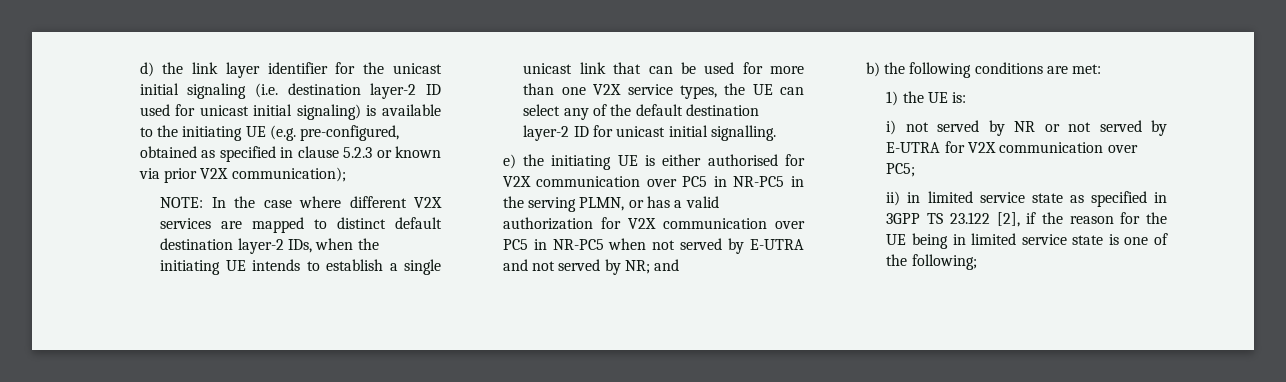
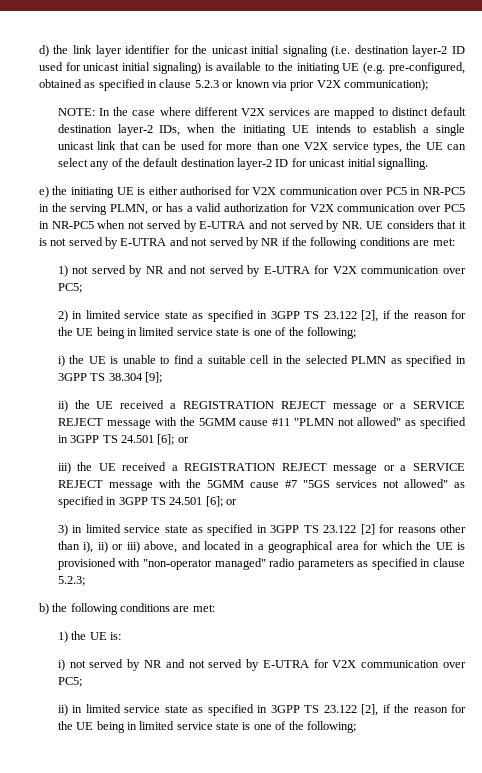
- e) the initiating UE is either authorised for V2X communication over PC5 in NR-PC5 in the serving PLMN, or has a valid authorization for V2X communication over PC5 in NR-PC5 when not served by E-UTRA and not served by NR; and
+ e) the initiating UE is either authorised for V2X communication over PC5 in NR-PC5 in the serving PLMN, or has a valid authorization for V2X communication over PC5 in NR-PC5 when not served by E-UTRA and not served by NR. UE considers that it is not served by E-UTRA and not served by NR if the following conditions are met:
+ 1) not served by NR and not served by E-UTRA for V2X communication over PC5;
+ 2) in limited service state as specified in 3GPP TS 23.122 [2], if the reason for the UE being in limited service state is one of the following;
+ i) the UE is unable to find a suitable cell in the selected PLMN as specified in 3GPP TS 38.304 [9];
+ ii) the UE received a REGISTRATION REJECT message or a SERVICE REJECT message with the 5GMM cause #11 "PLMN not allowed" as specified in 3GPP TS 24.501 [6]; or
+ iii) the UE received a REGISTRATION REJECT message or a SERVICE REJECT message with the 5GMM cause #7 "5GS services not allowed" as specified in 3GPP TS 24.501 [6]; or
+ 3) in limited service state as specified in 3GPP TS 23.122 [2] for reasons other than i), ii) or iii) above, and located in a geographical area for which the UE is provisioned with "non-operator managed" radio parameters as specified in clause 5.2.3;
- i) not served by NR or not served by E-UTRA for V2X communication over PC5;
+ i) not served by NR and not served by E-UTRA for V2X communication over PC5;

